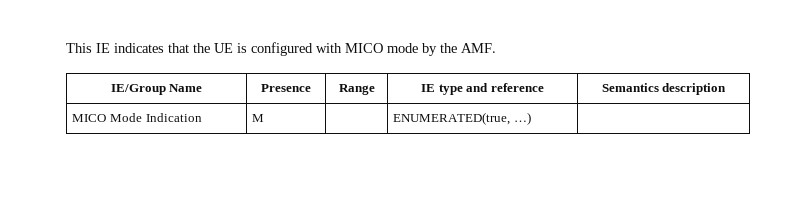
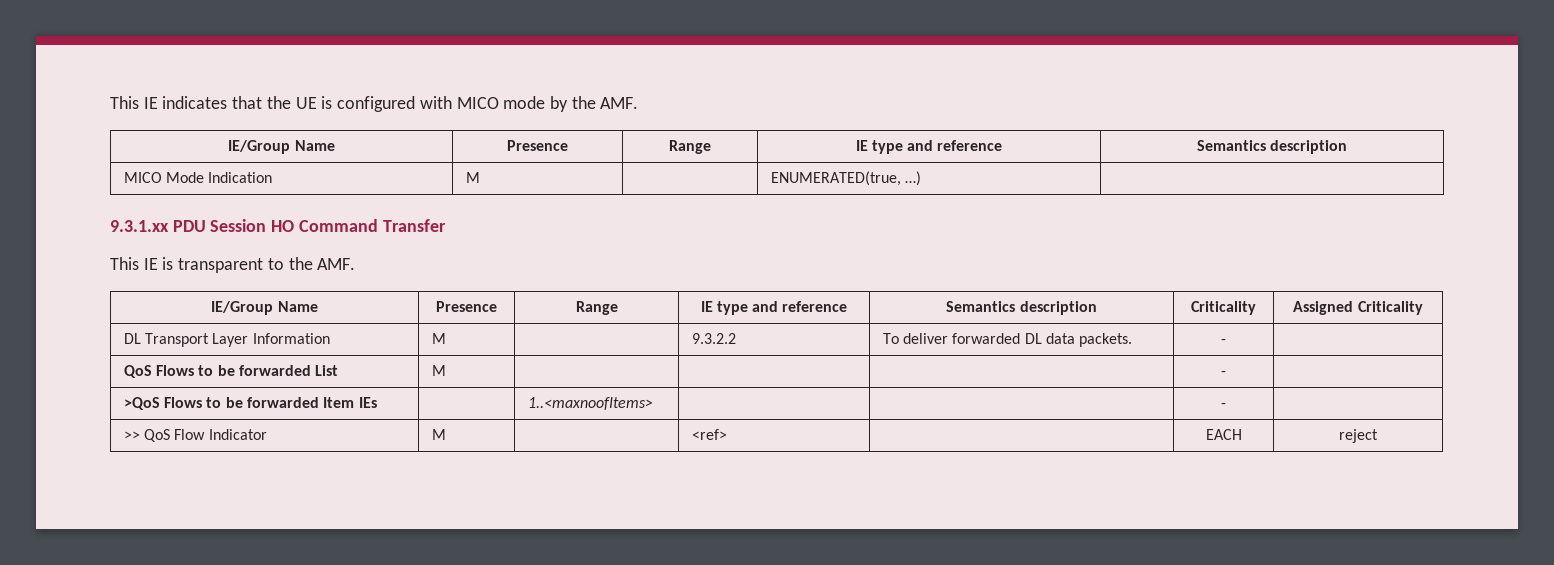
+ 9.3.1.xx PDU Session HO Command Transfer
+ This IE is transparent to the AMF.
+ IE/Group Name | Presence | Range | IE type and reference | Semantics description | Criticality | Assigned Criticality
+ DL Transport Layer Information | M | | 9.3.2.2 | To deliver forwarded DL data packets. | - |
+ QoS Flows to be forwarded List | M | | | | - |
+ >QoS Flows to be forwarded Item IEs | | 1..<maxnoofItems> | | | - |
+ >> QoS Flow Indicator | M | | <ref> | | EACH | reject

